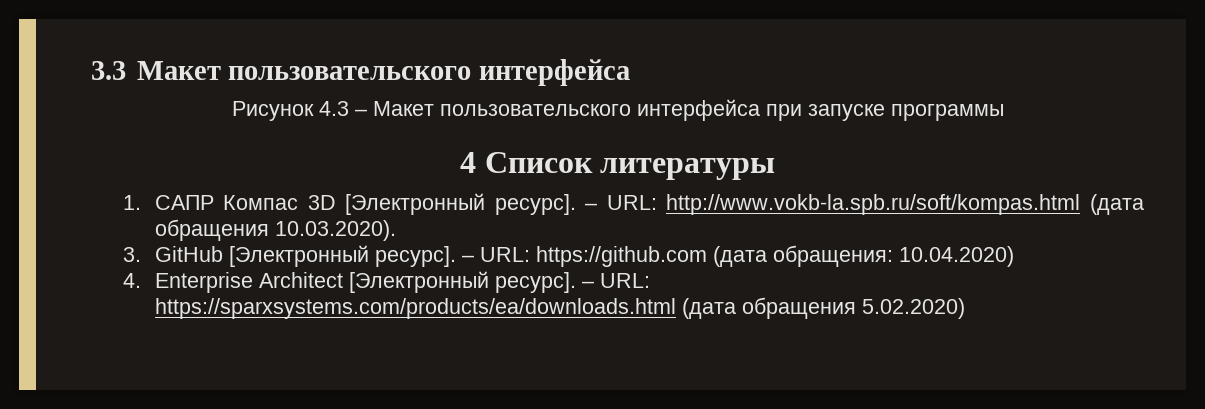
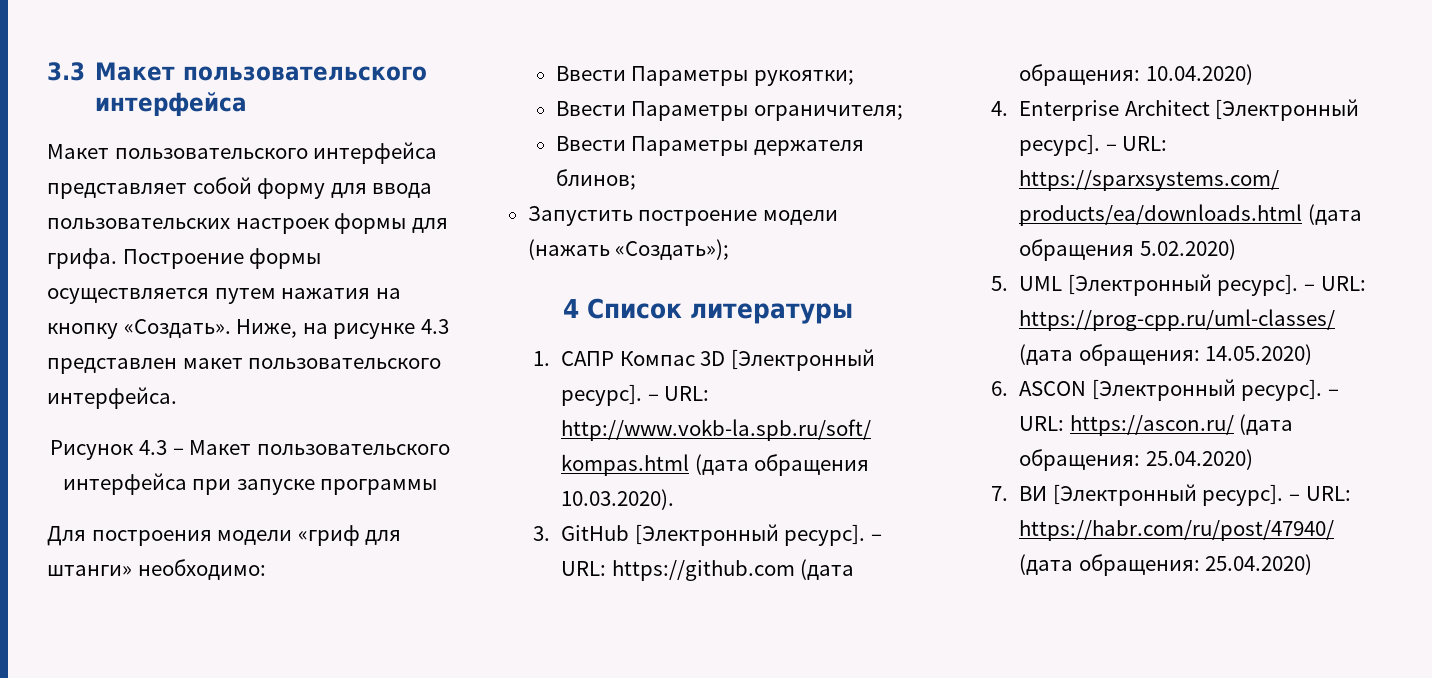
+ Макет пользовательского интерфейса представляет собой форму для ввода пользовательских настроек формы для грифа. Построение формы осуществляется путем нажатия на кнопку «Создать». Ниже, на рисунке 4.3 представлен макет пользовательского интерфейса.
+ Для построения модели «гриф для штанги» необходимо:
+ Ввести Параметры рукоятки;
+ Ввести Параметры ограничителя;
+ Ввести Параметры держателя блинов;
+ Запустить построение модели (нажать «Создать»);
+ 5. UML [Электронный ресурс]. – URL: https://prog-cpp.ru/uml-classes/ (дата обращения: 14.05.2020)
+ 6. ASCON [Электронный ресурс]. – URL: https://ascon.ru/ (дата обращения: 25.04.2020)
+ 7. ВИ [Электронный ресурс]. – URL: https://habr.com/ru/post/47940/ (дата обращения: 25.04.2020)

